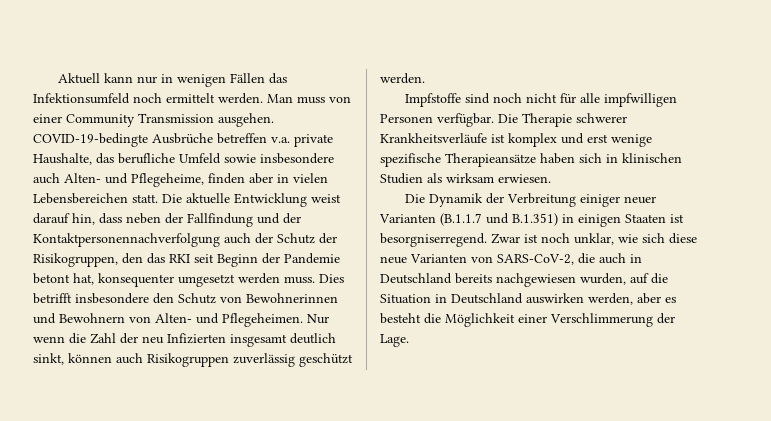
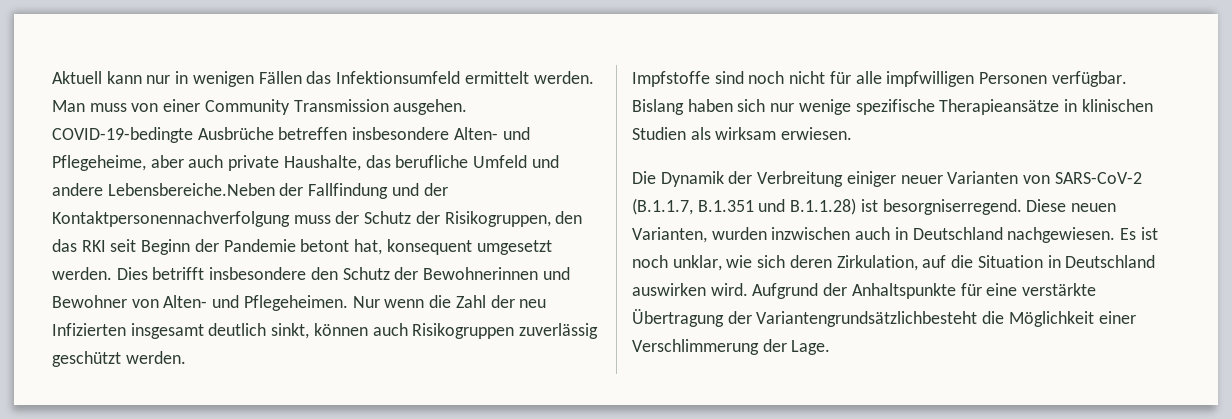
- Aktuell kann nur in wenigen Fällen das Infektionsumfeld noch ermittelt werden.
+ Aktuell kann nur in wenigen Fällen das Infektionsumfeld ermittelt werden.
- COVID-19-bedingte Ausbrüche betreffen v.a. private Haushalte, das berufliche Umfeld sowie insbesondere auch Alten- und Pflegeheime, finden aber in vielen Lebensbereichen statt. Die aktuelle Entwicklung weist darauf hin, dass neben der Fallfindung und der Kontaktpersonennachverfolgung auch der Schutz der Risikogruppen, den das RKI seit Beginn der Pandemie betont hat, konsequenter umgesetzt werden muss.
+ COVID-19-bedingte Ausbrüche betreffen insbesondere Alten- und Pflegeheime, aber auch private Haushalte, das berufliche Umfeld und andere Lebensbereiche.Neben der Fallfindung und der Kontaktpersonennachverfolgung muss der Schutz der Risikogruppen, den das RKI seit Beginn der Pandemie betont hat, konsequent umgesetzt werden.
- Dies betrifft insbesondere den Schutz von Bewohnerinnen und Bewohnern von Alten- und Pflegeheimen.
+ Dies betrifft insbesondere den Schutz der Bewohnerinnen und Bewohner von Alten- und Pflegeheimen.
- Die Therapie schwerer Krankheitsverläufe ist komplex und erst wenige spezifische Therapieansätze haben sich in klinischen Studien als wirksam erwiesen.
+ Bislang haben sich nur wenige spezifische Therapieansätze in klinischen Studien als wirksam erwiesen.
- Die Dynamik der Verbreitung einiger neuer Varianten (B.1.1.7 und B.1.351) in einigen Staaten ist besorgniserregend. Zwar ist noch unklar, wie sich diese neue Varianten von SARS-CoV-2, die auch in Deutschland bereits nachgewiesen wurden, auf die Situation in Deutschland auswirken werden, aber es besteht die Möglichkeit einer Verschlimmerung der Lage.
+ Die Dynamik der Verbreitung einiger neuer Varianten von SARS-CoV-2 (B.1.1.7, B.1.351 und B.1.1.28) ist besorgniserregend. Diese neuen Varianten, wurden inzwischen auch in Deutschland nachgewiesen. Es ist noch unklar, wie sich deren Zirkulation, auf die Situation in Deutschland auswirken wird. Aufgrund der Anhaltspunkte für eine verstärkte Übertragung der Variantengrundsätzlichbesteht die Möglichkeit einer Verschlimmerung der Lage.

